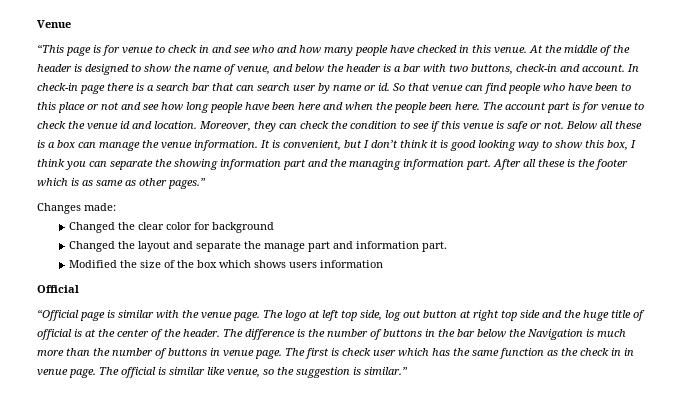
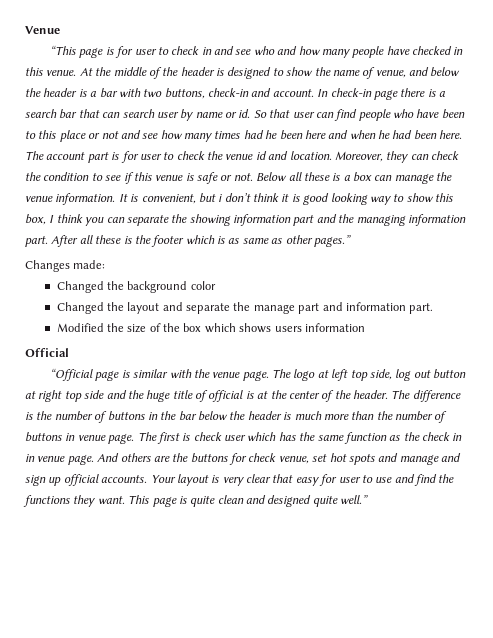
- “This page is for venue to check in and see who and how many people have checked in this venue.
+ “This page is for user to check in and see who and how many people have checked in this venue.
- So that venue can find people who have been to this place or not and see how long people have been here and when the people been here.
+ So that user can find people who have been to this place or not and see how many times had he been here and when he had been here.
- The account part is for venue to check the venue id and location.
+ The account part is for user to check the venue id and location.
- It is convenient, but I don’t think it is good looking way to show this box, I think you can separate the showing information part and the managing information part.
+ It is convenient, but i don’t think it is good looking way to show this box, I think you can separate the showing information part and the managing information part.
- Changed the clear color for background
+ Changed the background color
- The difference is the number of buttons in the bar below the Navigation is much more than the number of buttons in venue page.
+ The difference is the number of buttons in the bar below the header is much more than the number of buttons in venue page.
- The official is similar like venue, so the suggestion is similar.”
+ And others are the buttons for check venue, set hot spots and manage and sign up official accounts. Your layout is very clear that easy for user to use and find the functions they want. This page is quite clean and designed quite well.”

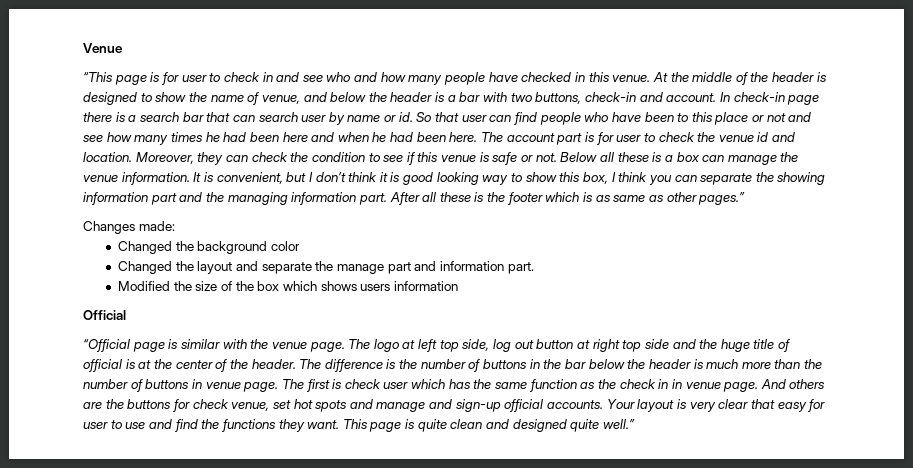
- So that user can find people who have been to this place or not and see how many times had he been here and when he had been here.
+ So that user can find people who have been to this place or not and see how many times he had been here and when he had been here.
- It is convenient, but i don’t think it is good looking way to show this box, I think you can separate the showing information part and the managing information part.
+ It is convenient, but I don’t think it is good looking way to show this box, I think you can separate the showing information part and the managing information part.
- And others are the buttons for check venue, set hot spots and manage and sign up official accounts.
+ And others are the buttons for check venue, set hot spots and manage and sign-up official accounts.

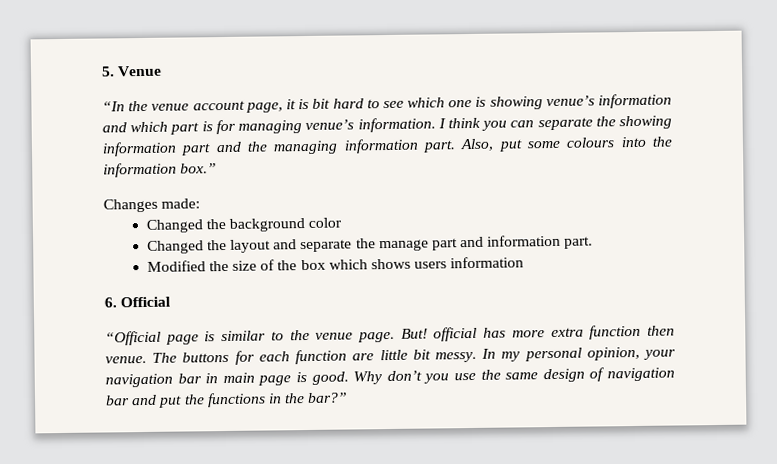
- Venue
+ 5. Venue
- “This page is for user to check in and see who and how many people have checked in this venue. At the middle of the header is designed to show the name of venue, and below the header is a bar with two buttons, check-in and account. In check-in page there is a search bar that can search user by name or id. So that user can find people who have been to this place or not and see how many times he had been here and when he had been here. The account part is for user to check the venue id and location. Moreover, they can check the condition to see if this venue is safe or not. Below all these is a box can manage the venue information. It is convenient, but I don’t think it is good looking way to show this box, I think you can separate the showing information part and the managing information part.
+ “In the venue account page, it is bit hard to see which one is showing venue’s information and which part is for managing venue’s information. I think you can separate the showing information part and the managing information part.
- After all these is the footer which is as same as other pages.”
+ Also, put some colours into the information box.”
- Official
+ 6. Official
- “Official page is similar with the venue page.
+ “Official page is similar to the venue page.
- The logo at left top side, log out button at right top side and the huge title of official is at the center of the header. The difference is the number of buttons in the bar below the header is much more than the number of buttons in venue page. The first is check user which has the same function as the check in in venue page. And others are the buttons for check venue, set hot spots and manage and sign-up official accounts. Your layout is very clear that easy for user to use and find the functions they want. This page is quite clean and designed quite well.”
+ But! official has more extra function then venue. The buttons for each function are little bit messy. In my personal opinion, your navigation bar in main page is good. Why don’t you use the same design of navigation bar and put the functions in the bar?”

